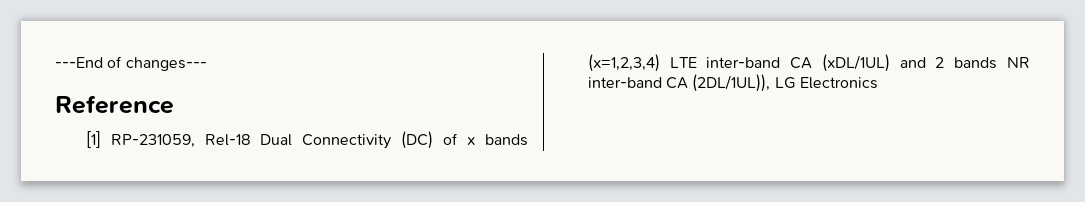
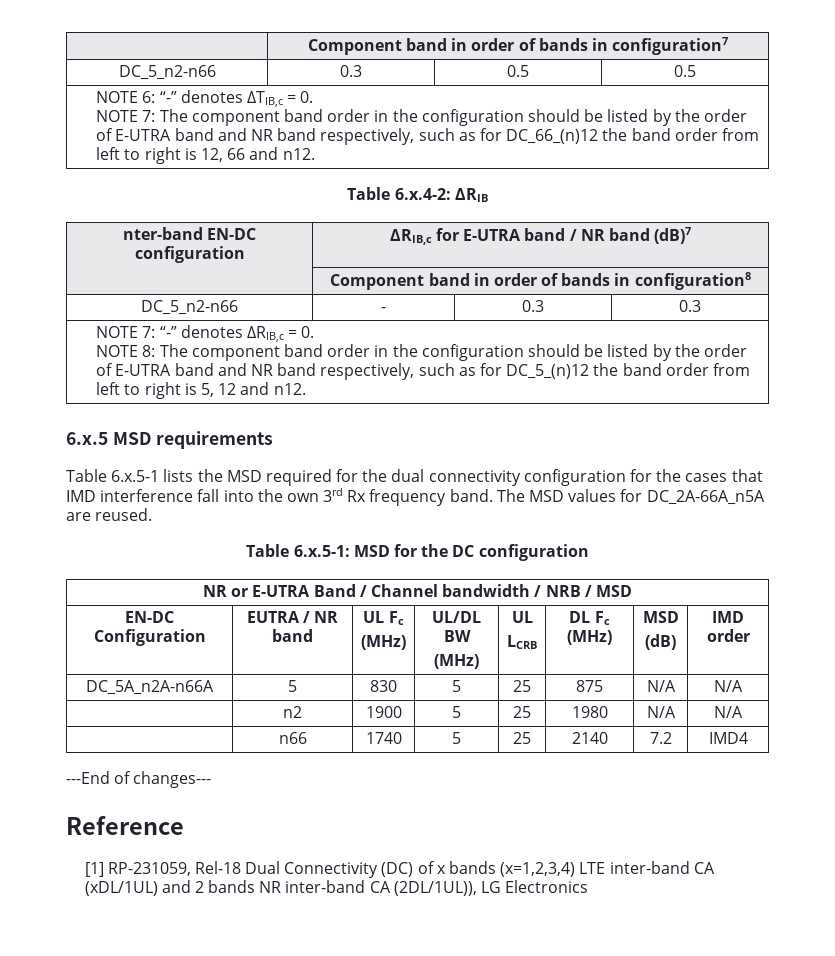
+ | Component band in order of bands in configuration7
+ DC_5_n2-n66 | 0.3 | 0.5 | 0.5
+ NOTE 6: “-” denotes ΔTIB,c = 0.
+ NOTE 7: The component band order in the configuration should be listed by the order of E-UTRA band and NR band respectively, such as for DC_66_(n)12 the band order from left to right is 12, 66 and n12.
+ Table 6.x.4-2: ΔRIB
+ nter-band EN-DC configuration | ΔRIB,c for E-UTRA band / NR band (dB)7
+ | Component band in order of bands in configuration8
+ DC_5_n2-n66 | - | 0.3 | 0.3
+ NOTE 7: “-” denotes ΔRIB,c = 0.
+ NOTE 8: The component band order in the configuration should be listed by the order of E-UTRA band and NR band respectively, such as for DC_5_(n)12 the band order from left to right is 5, 12 and n12.
+ 6.x.5 MSD requirements
+ Table 6.x.5-1 lists the MSD required for the dual connectivity configuration for the cases that IMD interference fall into the own 3rd Rx frequency band. The MSD values for DC_2A-66A_n5A are reused.
+ Table 6.x.5-1: MSD for the DC configuration
+ NR or E-UTRA Band / Channel bandwidth / NRB / MSD
+ EN-DC Configuration | EUTRA / NR band | UL Fc
+ (MHz) | UL/DL BW
+ (MHz) | UL
+ LCRB | DL Fc (MHz) | MSD
+ (dB) | IMD order
+ DC_5A_n2A-n66A | 5 | 830 | 5 | 25 | 875 | N/A | N/A
+ | n2 | 1900 | 5 | 25 | 1980 | N/A | N/A
+ | n66 | 1740 | 5 | 25 | 2140 | 7.2 | IMD4

